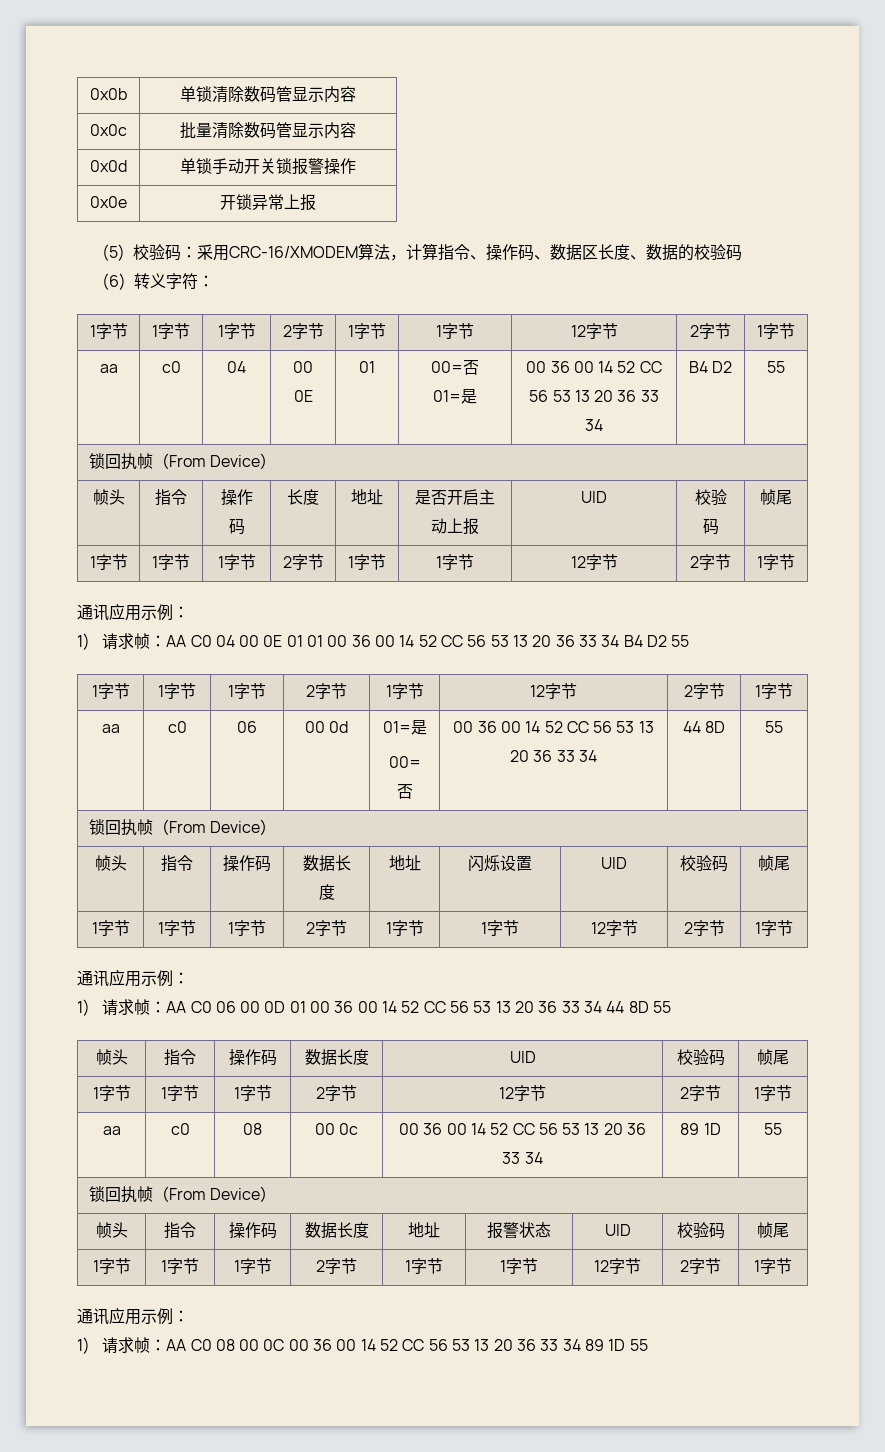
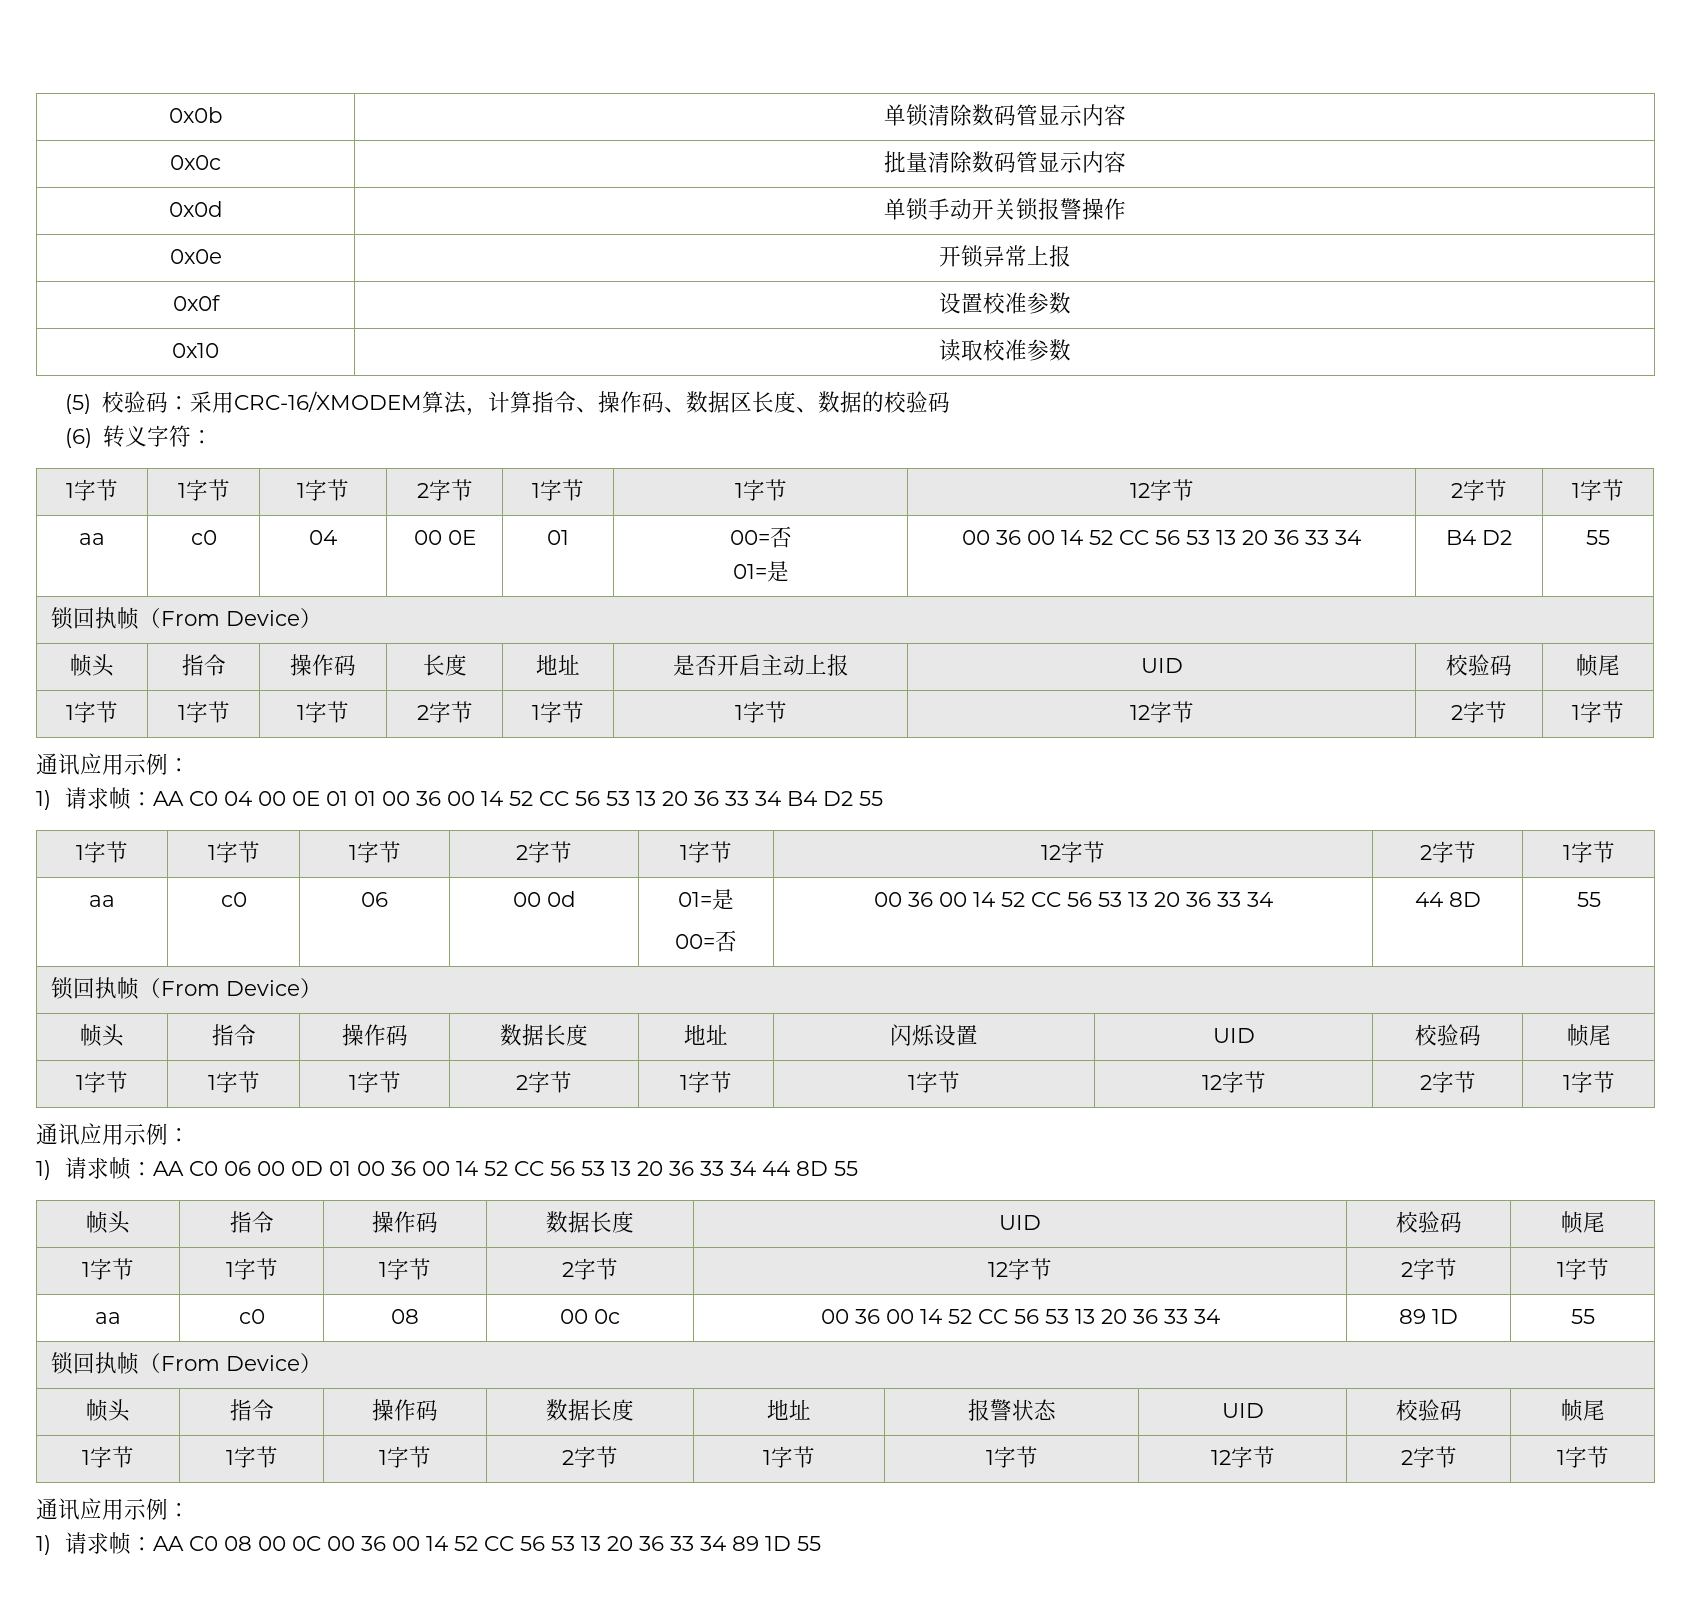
+ 0x0f | 设置校准参数
+ 0x10 | 读取校准参数

